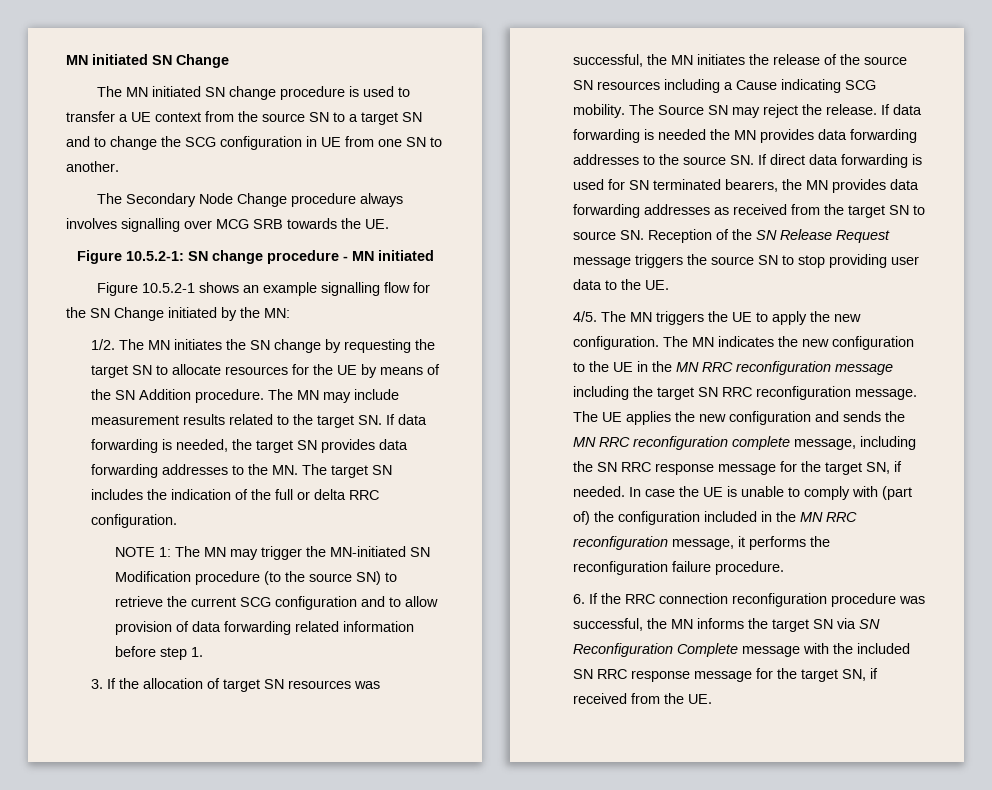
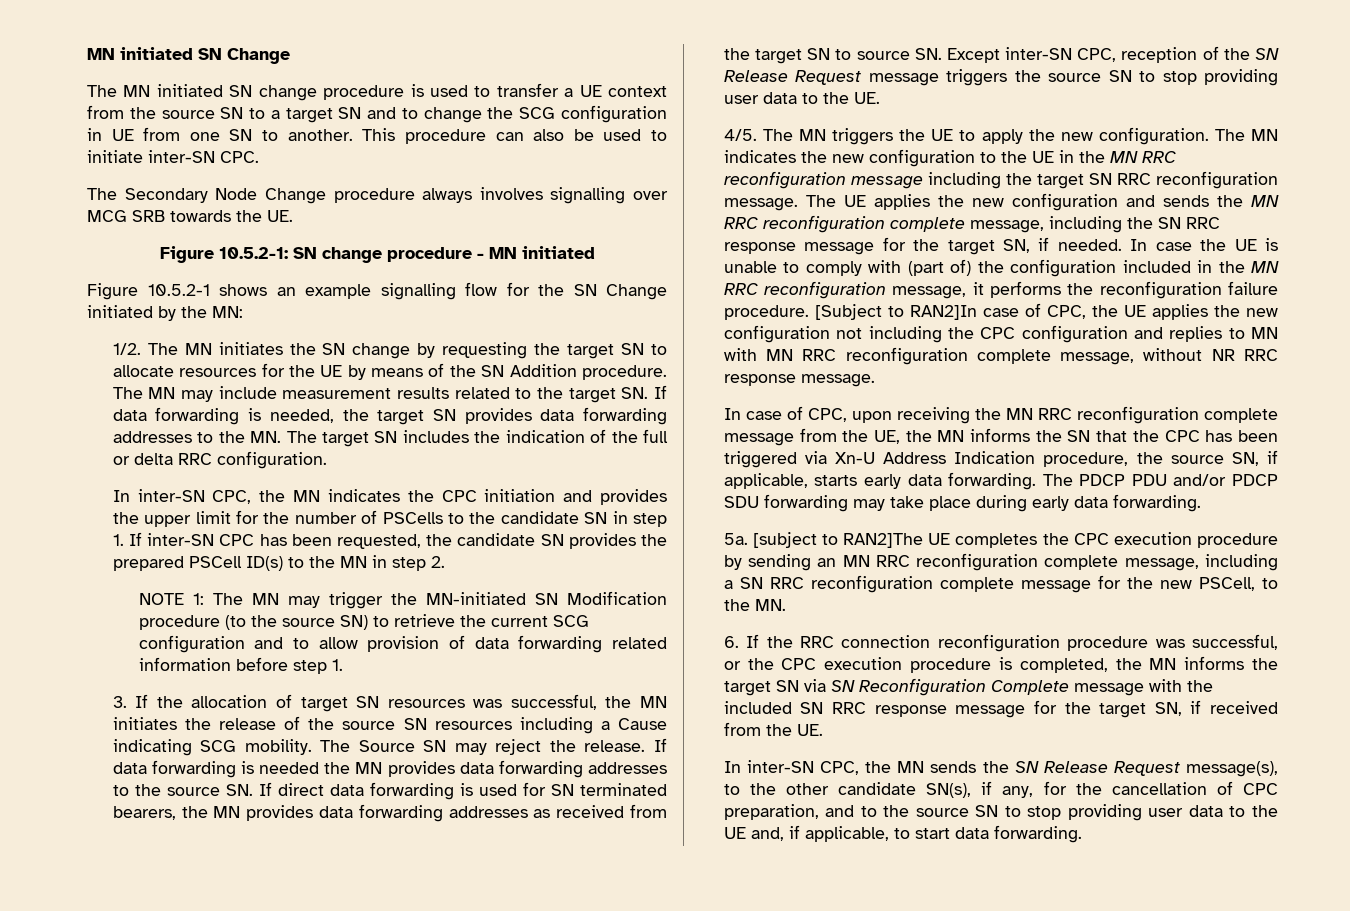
+ This procedure can also be used to initiate inter-SN CPC.
+ In inter-SN CPC, the MN indicates the CPC initiation and provides the upper limit for the number of PSCells to the candidate SN in step 1. If inter-SN CPC has been requested, the candidate SN provides the prepared PSCell ID(s) to the MN in step 2.
- If data forwarding is needed the MN provides data forwarding addresses to the source SN. If direct data forwarding is used for SN terminated bearers, the MN provides data forwarding addresses as received from the target SN to source SN. Reception of the SN Release Request message triggers the source SN to stop providing user data to the UE.
+ If data forwarding is needed the MN provides data forwarding addresses to the source SN. If direct data forwarding is used for SN terminated bearers, the MN provides data forwarding addresses as received from the target SN to source SN. Except inter-SN CPC, reception of the SN Release Request message triggers the source SN to stop providing user data to the UE.
+ [Subject to RAN2]In case of CPC, the UE applies the new configuration not including the CPC configuration and replies to MN with MN RRC reconfiguration complete message, without NR RRC response message.
+ In case of CPC, upon receiving the MN RRC reconfiguration complete message from the UE, the MN informs the SN that the CPC has been triggered via Xn-U Address Indication procedure, the source SN, if applicable, starts early data forwarding. The PDCP PDU and/or PDCP SDU forwarding may take place during early data forwarding.
+ 5a. [subject to RAN2]The UE completes the CPC execution procedure by sending an MN RRC reconfiguration complete message, including a SN RRC reconfiguration complete message for the new PSCell, to the MN.
- 6. If the RRC connection reconfiguration procedure was successful, the MN informs the target SN via SN Reconfiguration Complete message with the included SN RRC response message for the target SN, if received from the UE.
+ 6. If the RRC connection reconfiguration procedure was successful, or the CPC execution procedure is completed, the MN informs the target SN via SN Reconfiguration Complete message with the included SN RRC response message for the target SN, if received from the UE.
+ In inter-SN CPC, the MN sends the SN Release Request message(s), to the other candidate SN(s), if any, for the cancellation of CPC preparation, and to the source SN to stop providing user data to the UE and, if applicable, to start data forwarding.

